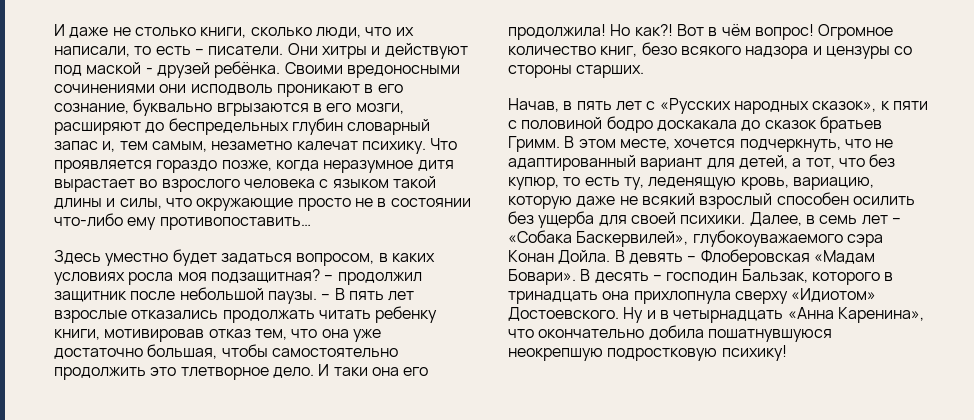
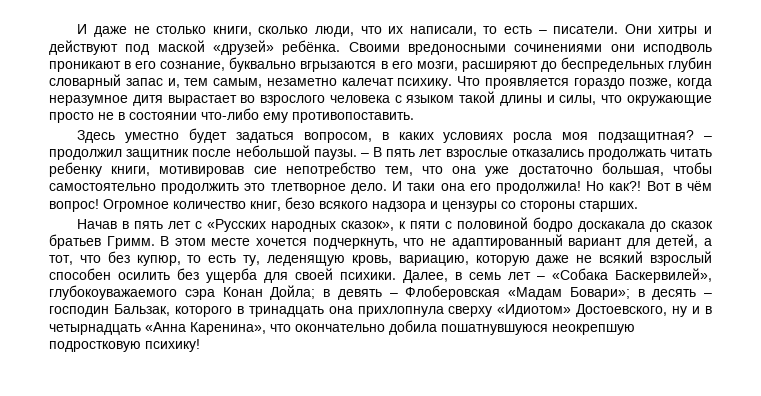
- Они хитры и действуют под маской - друзей ребёнка.
+ Они хитры и действуют под маской «друзей» ребёнка.
- Что проявляется гораздо позже, когда неразумное дитя вырастает во взрослого человека с языком такой длины и силы, что окружающие просто не в состоянии что-либо ему противопоставить…
+ Что проявляется гораздо позже, когда неразумное дитя вырастает во взрослого человека с языком такой длины и силы, что окружающие просто не в состоянии что-либо ему противопоставить.
- – В пять лет взрослые отказались продолжать читать ребенку книги, мотивировав отказ тем, что она уже достаточно большая, чтобы самостоятельно продолжить это тлетворное дело.
+ – В пять лет взрослые отказались продолжать читать ребенку книги, мотивировав сие непотребство тем, что она уже достаточно большая, чтобы самостоятельно продолжить это тлетворное дело.
- Начав, в пять лет с «Русских народных сказок», к пяти с половиной бодро доскакала до сказок братьев Гримм.
+ Начав в пять лет с «Русских народных сказок», к пяти с половиной бодро доскакала до сказок братьев Гримм.
- В этом месте, хочется подчеркнуть, что не адаптированный вариант для детей, а тот, что без купюр, то есть ту, леденящую кровь, вариацию, которую даже не всякий взрослый способен осилить без ущерба для своей психики.
+ В этом месте хочется подчеркнуть, что не адаптированный вариант для детей, а тот, что без купюр, то есть ту, леденящую кровь, вариацию, которую даже не всякий взрослый способен осилить без ущерба для своей психики.
- Далее, в семь лет – «Собака Баскервилей», глубокоуважаемого сэра Конан Дойла. В девять – Флоберовская «Мадам Бовари». В десять – господин Бальзак, которого в тринадцать она прихлопнула сверху «Идиотом» Достоевского. Ну и в четырнадцать «Анна Каренина», что окончательно добила пошатнувшуюся неокрепшую подростковую психику!
+ Далее, в семь лет – «Собака Баскервилей», глубокоуважаемого сэра Конан Дойла; в девять – Флоберовская «Мадам Бовари»; в десять – господин Бальзак, которого в тринадцать она прихлопнула сверху «Идиотом» Достоевского, ну и в четырнадцать «Анна Каренина», что окончательно добила пошатнувшуюся неокрепшую подростковую психику!

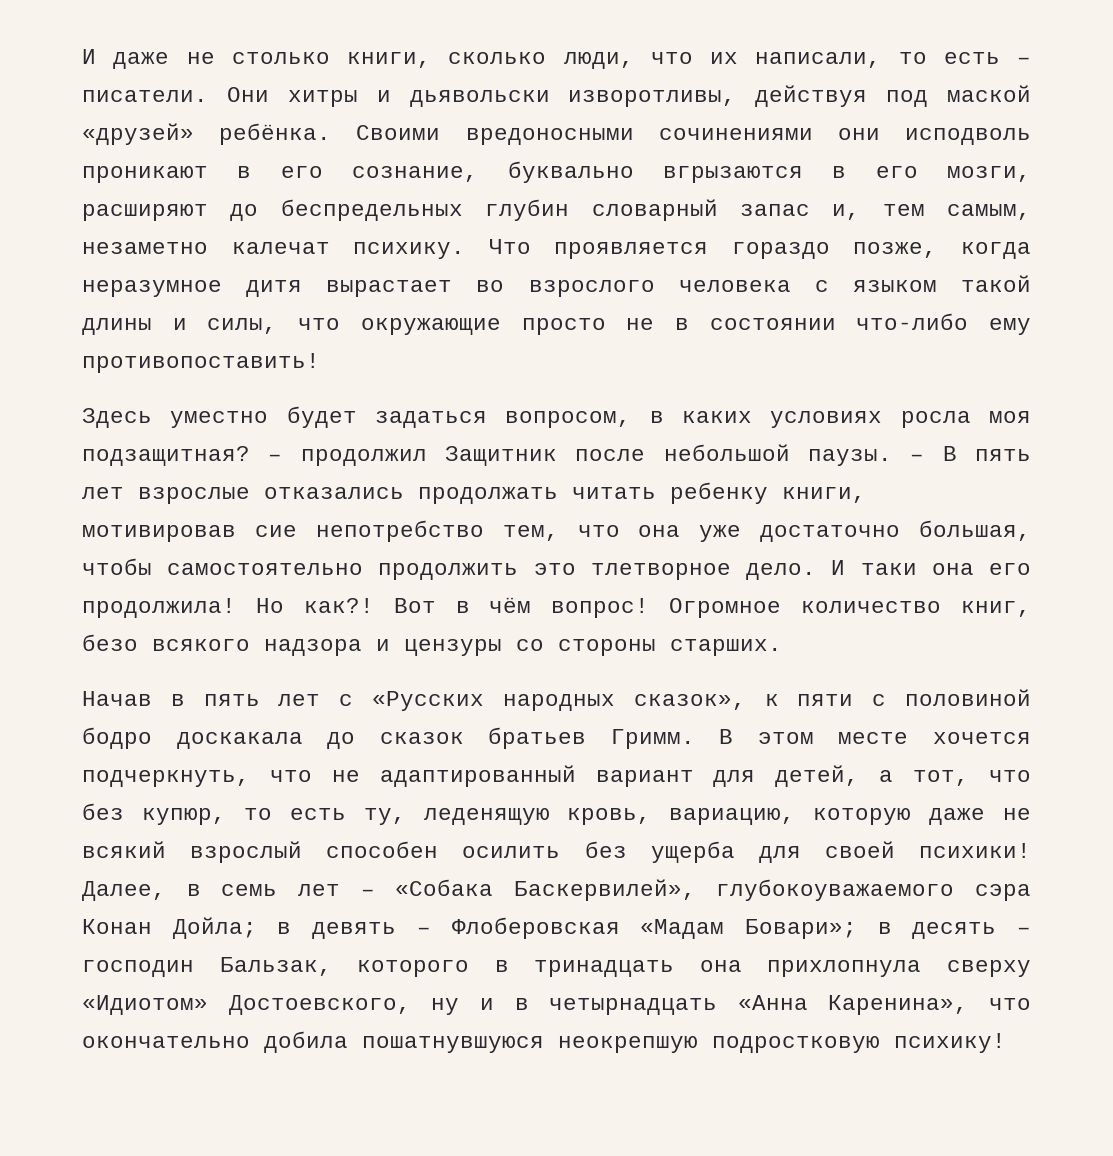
- Они хитры и действуют под маской «друзей» ребёнка.
+ Они хитры и дьявольски изворотливы, действуя под маской «друзей» ребёнка.
- Что проявляется гораздо позже, когда неразумное дитя вырастает во взрослого человека с языком такой длины и силы, что окружающие просто не в состоянии что-либо ему противопоставить.
+ Что проявляется гораздо позже, когда неразумное дитя вырастает во взрослого человека с языком такой длины и силы, что окружающие просто не в состоянии что-либо ему противопоставить!
- – продолжил защитник после небольшой паузы.
+ – продолжил Защитник после небольшой паузы.
- В этом месте хочется подчеркнуть, что не адаптированный вариант для детей, а тот, что без купюр, то есть ту, леденящую кровь, вариацию, которую даже не всякий взрослый способен осилить без ущерба для своей психики.
+ В этом месте хочется подчеркнуть, что не адаптированный вариант для детей, а тот, что без купюр, то есть ту, леденящую кровь, вариацию, которую даже не всякий взрослый способен осилить без ущерба для своей психики!

